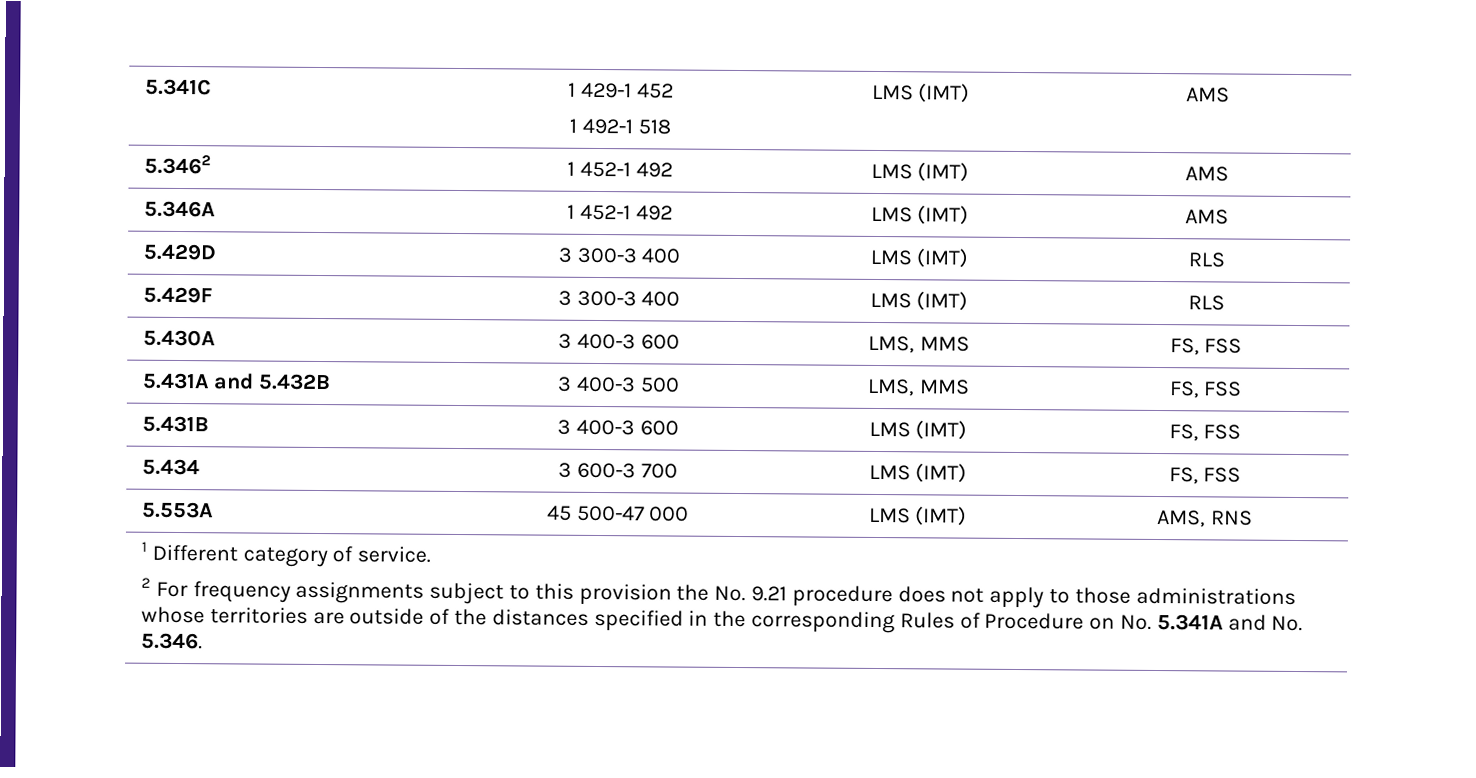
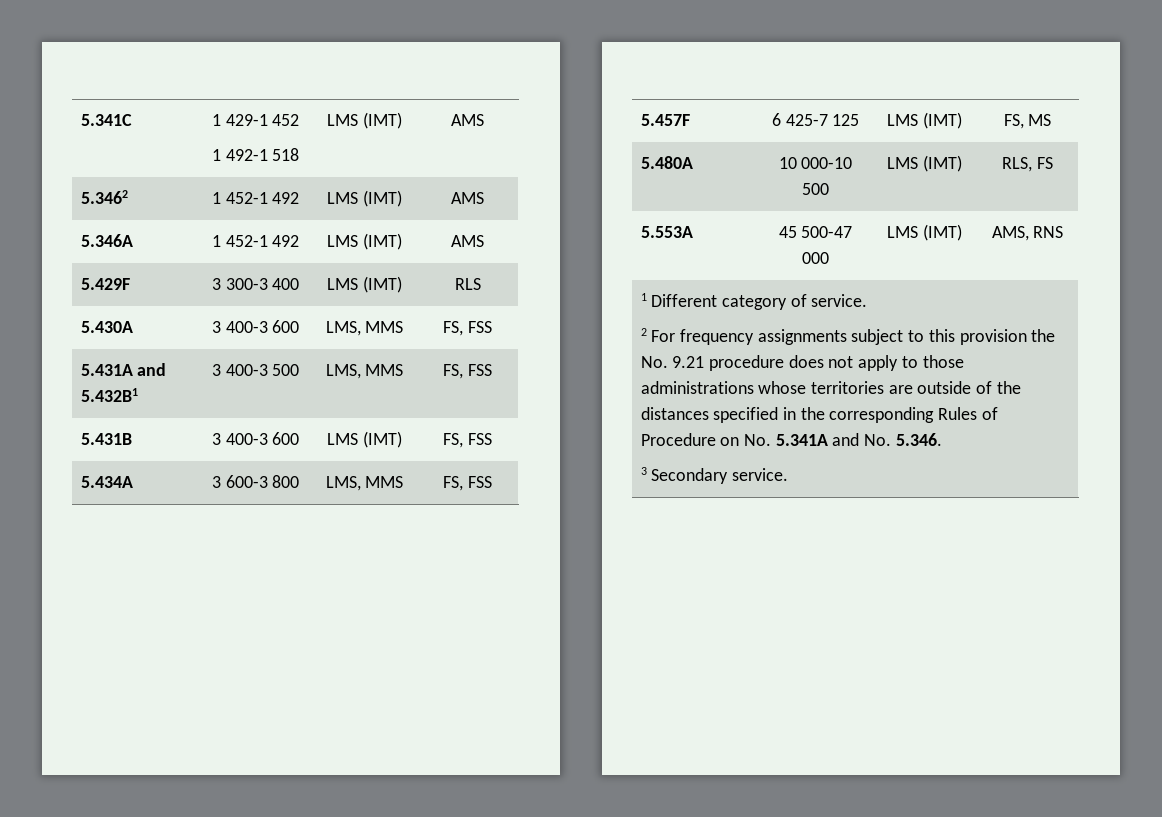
- 5.429D | 3 300-3 400 | LMS (IMT) | RLS
- 5.431A and 5.432B | 3 400-3 500 | LMS, MMS | FS, FSS
+ 5.431A and 5.432B1 | 3 400-3 500 | LMS, MMS | FS, FSS
- 5.434 | 3 600-3 700 | LMS (IMT) | FS, FSS
+ 5.434A | 3 600-3 800 | LMS, MMS | FS, FSS
+ 5.457F | 6 425-7 125 | LMS (IMT) | FS, MS
+ 5.480A | 10 000-10 500 | LMS (IMT) | RLS, FS
+ 3 Secondary service.

